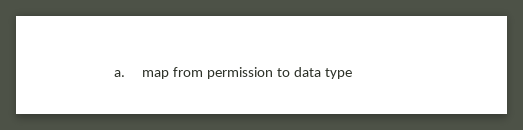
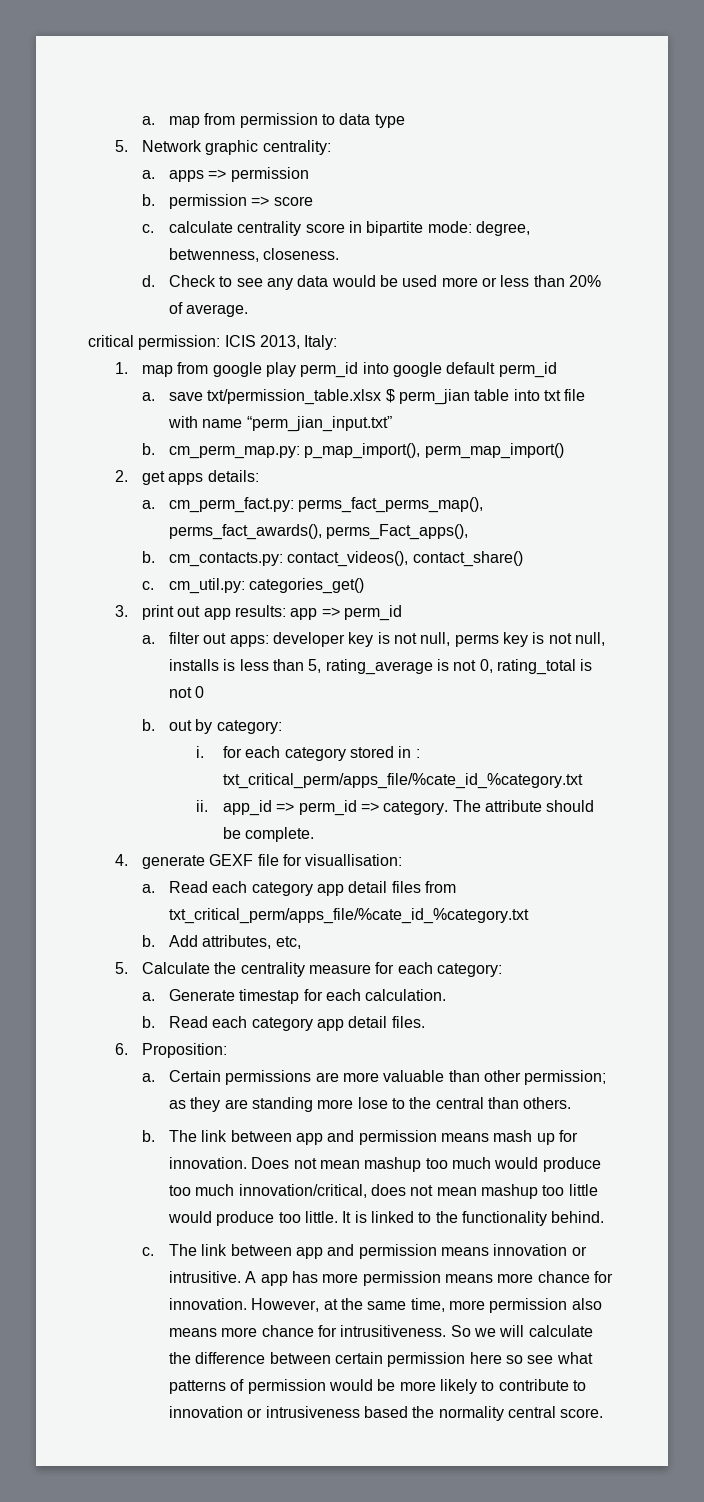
+ 5. Network graphic centrality:
+ a. apps => permission
+ b. permission => score
+ c. calculate centrality score in bipartite mode: degree, betwenness, closeness.
+ d. Check to see any data would be used more or less than 20% of average.
+ critical permission: ICIS 2013, Italy:
+ 1. map from google play perm_id into google default perm_id
+ a. save txt/permission_table.xlsx $ perm_jian table into txt file with name “perm_jian_input.txt”
+ b. cm_perm_map.py: p_map_import(), perm_map_import()
+ 2. get apps details:
+ a. cm_perm_fact.py: perms_fact_perms_map(), perms_fact_awards(), perms_Fact_apps(),
+ b. cm_contacts.py: contact_videos(), contact_share()
+ c. cm_util.py: categories_get()
+ 3. print out app results: app => perm_id
+ a. filter out apps: developer key is not null, perms key is not null, installs is less than 5, rating_average is not 0, rating_total is not 0
+ b. out by category:
+ i. for each category stored in : txt_critical_perm/apps_file/%cate_id_%category.txt
+ ii. app_id => perm_id => category. The attribute should be complete.
+ 4. generate GEXF file for visuallisation:
+ a. Read each category app detail files from txt_critical_perm/apps_file/%cate_id_%category.txt
+ b. Add attributes, etc,
+ 5. Calculate the centrality measure for each category:
+ a. Generate timestap for each calculation.
+ b. Read each category app detail files.
+ 6. Proposition:
+ a. Certain permissions are more valuable than other permission; as they are standing more lose to the central than others.
+ b. The link between app and permission means mash up for innovation. Does not mean mashup too much would produce too much innovation/critical, does not mean mashup too little would produce too little. It is linked to the functionality behind.
+ c. The link between app and permission means innovation or intrusitive. A app has more permission means more chance for innovation. However, at the same time, more permission also means more chance for intrusitiveness. So we will calculate the difference between certain permission here so see what patterns of permission would be more likely to contribute to innovation or intrusiveness based the normality central score.

